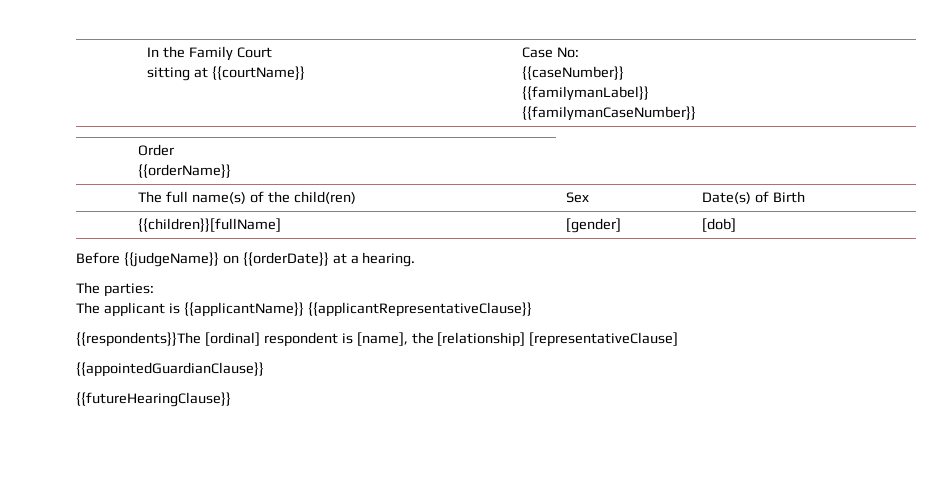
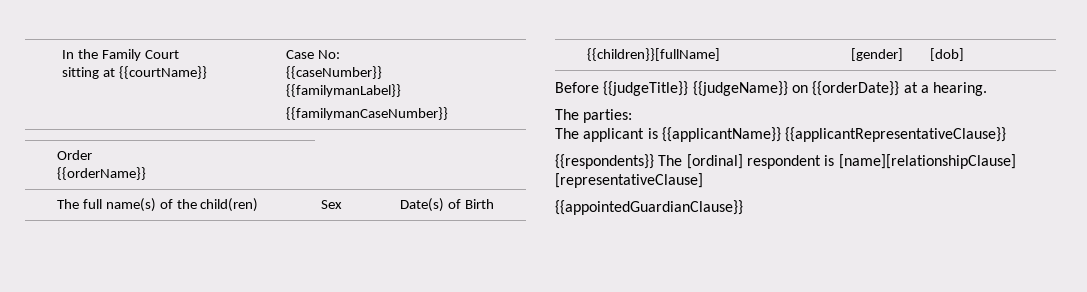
- Before {{judgeName}} on {{orderDate}} at a hearing.
+ Before {{judgeTitle}} {{judgeName}} on {{orderDate}} at a hearing.
- {{respondents}}The [ordinal] respondent is [name], the [relationship] [representativeClause]
+ {{respondents}} The [ordinal] respondent is [name][relationshipClause] [representativeClause]
- {{futureHearingClause}}

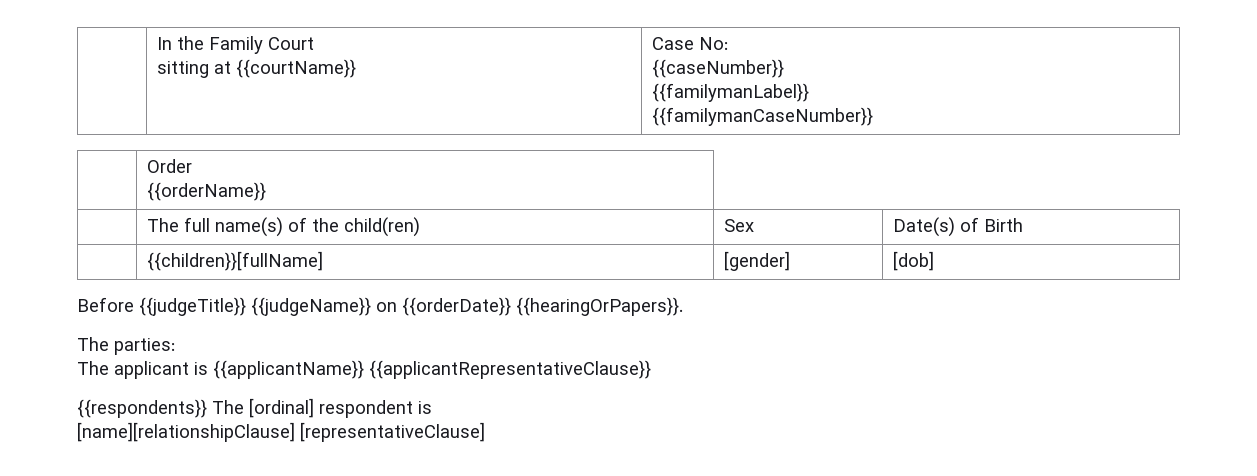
- Before {{judgeTitle}} {{judgeName}} on {{orderDate}} at a hearing.
+ Before {{judgeTitle}} {{judgeName}} on {{orderDate}} {{hearingOrPapers}}.
- {{respondents}} The [ordinal] respondent is [name][relationshipClause] [representativeClause]
+ {{respondents}} The [ordinal] respondent is
+ [name][relationshipClause] [representativeClause]
- {{appointedGuardianClause}}

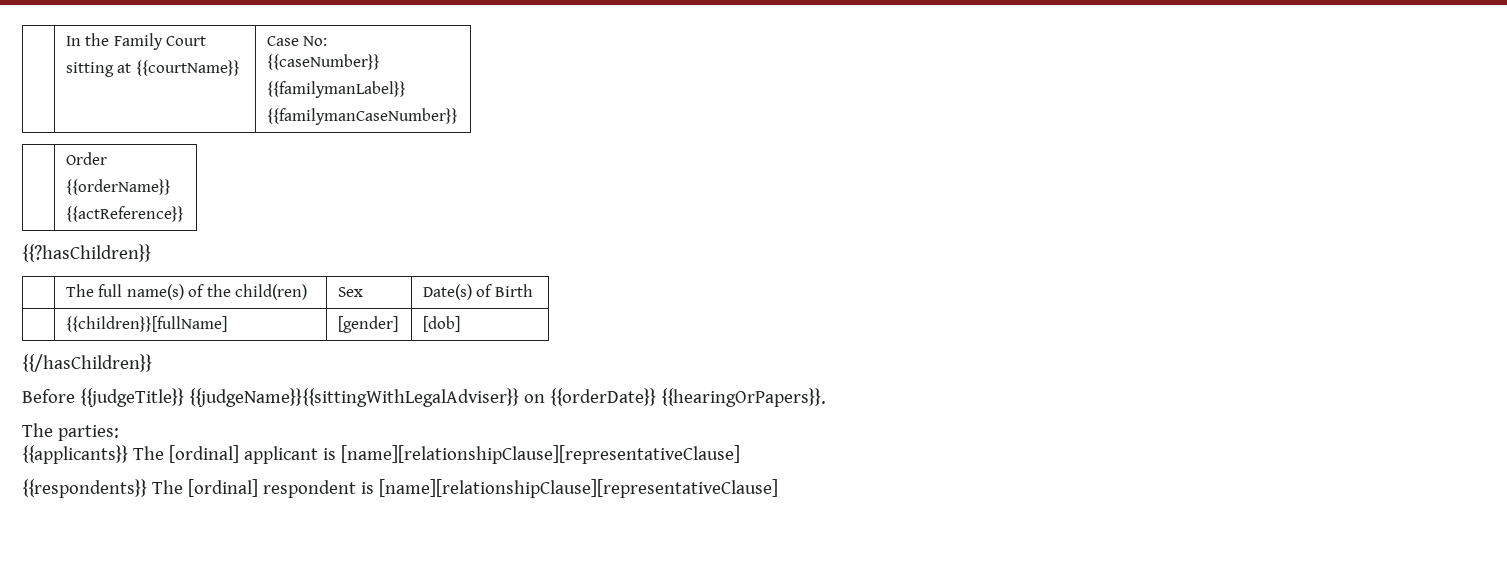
  | Order
  {{orderName}}
+ {{actReference}}
+ {{?hasChildren}}
+ {{/hasChildren}}
- Before {{judgeTitle}} {{judgeName}} on {{orderDate}} {{hearingOrPapers}}.
+ Before {{judgeTitle}} {{judgeName}}{{sittingWithLegalAdviser}} on {{orderDate}} {{hearingOrPapers}}.
- The applicant is {{applicantName}} {{applicantRepresentativeClause}}
+ {{applicants}} The [ordinal] applicant is [name][relationshipClause][representativeClause]
- {{respondents}} The [ordinal] respondent is
- [name][relationshipClause] [representativeClause]
+ {{respondents}} The [ordinal] respondent is [name][relationshipClause][representativeClause]

